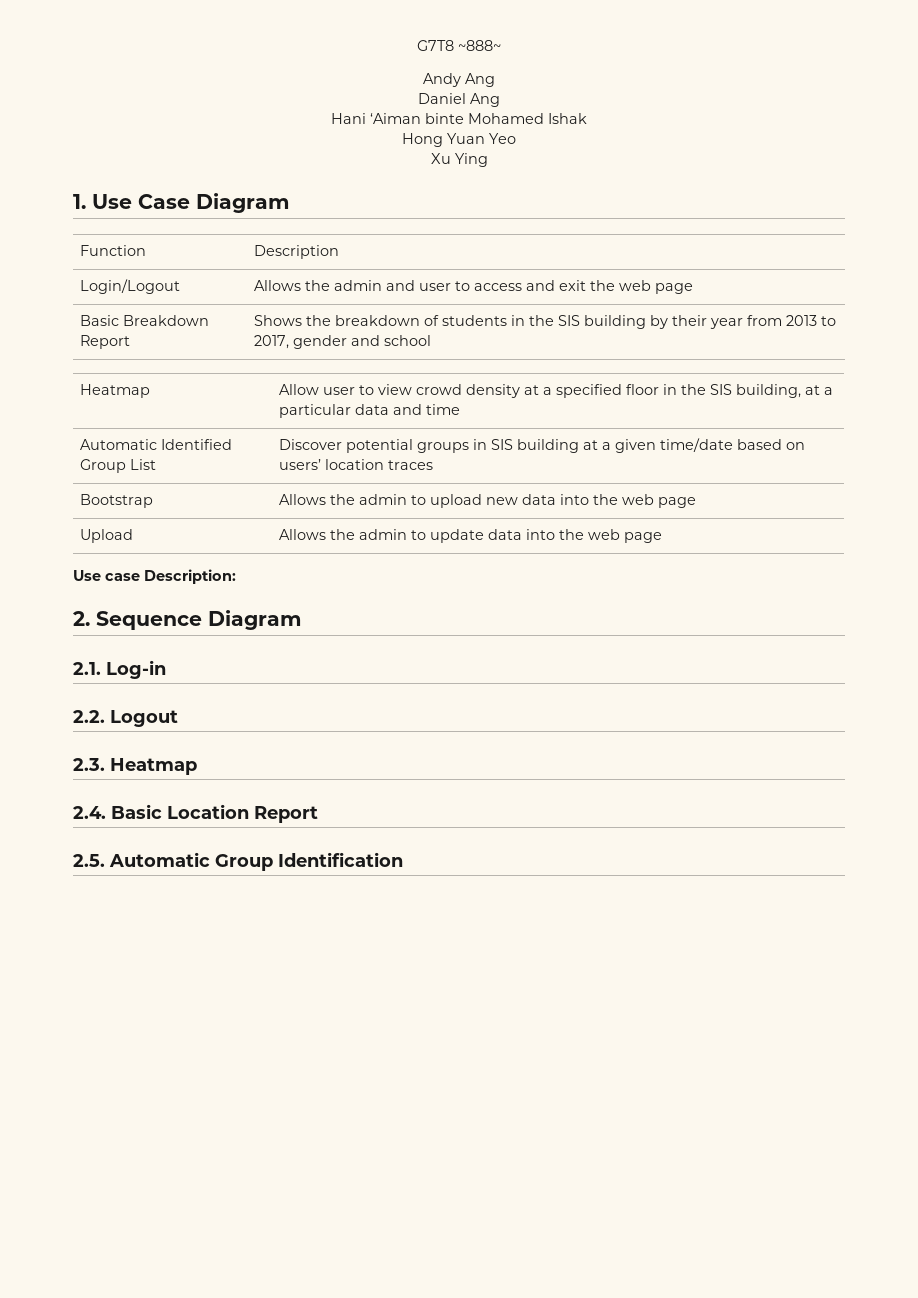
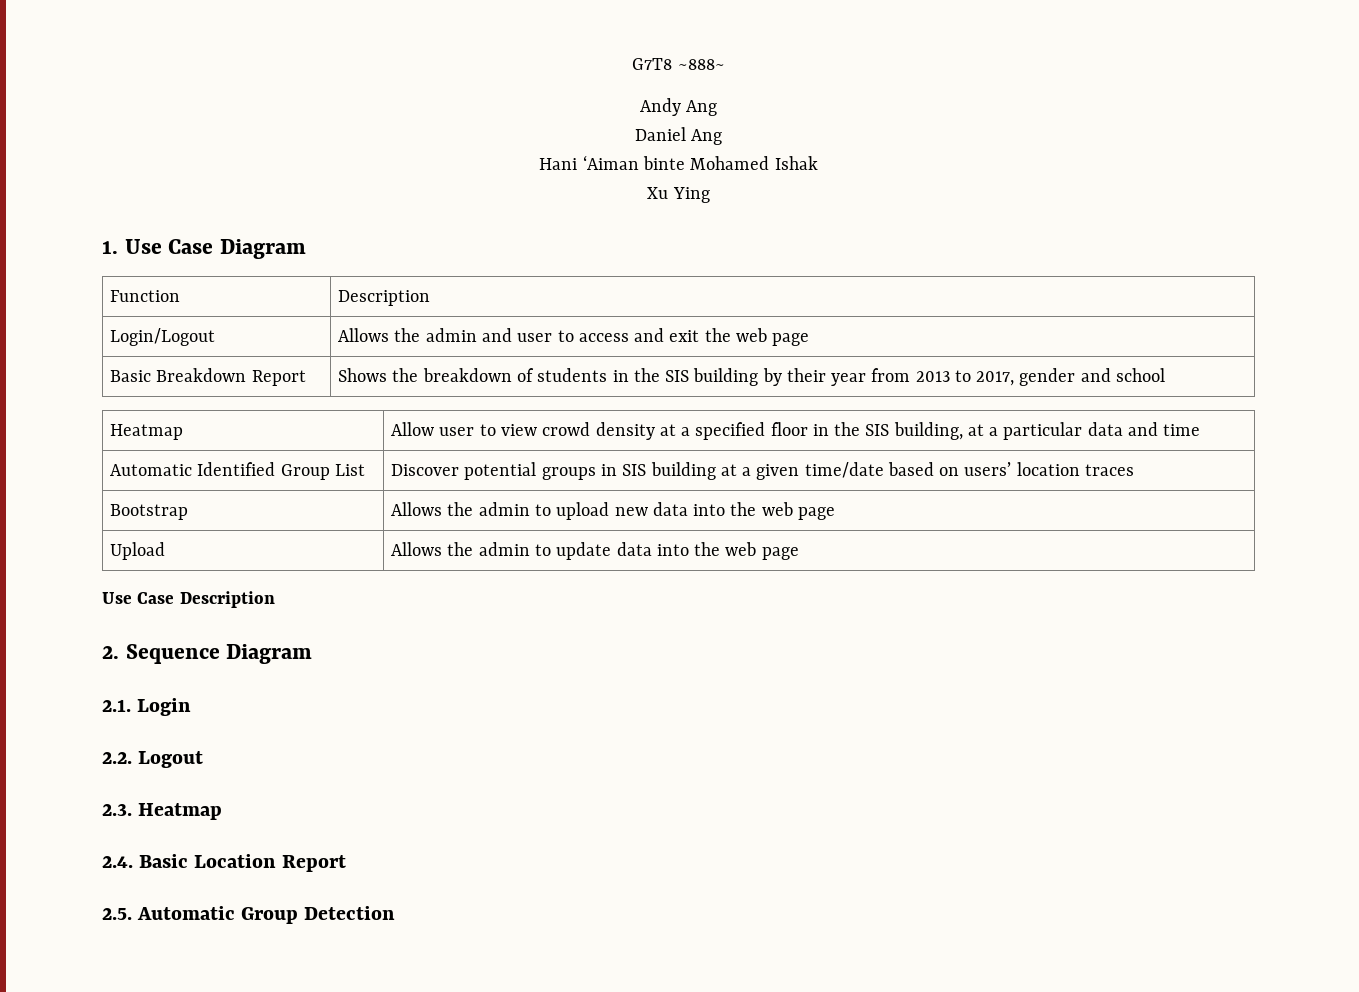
- Hong Yuan Yeo
- Use case Description:
+ Use Case Description
- 2.1. Log-in
+ 2.1. Login
- 2.5. Automatic Group Identification
+ 2.5. Automatic Group Detection

